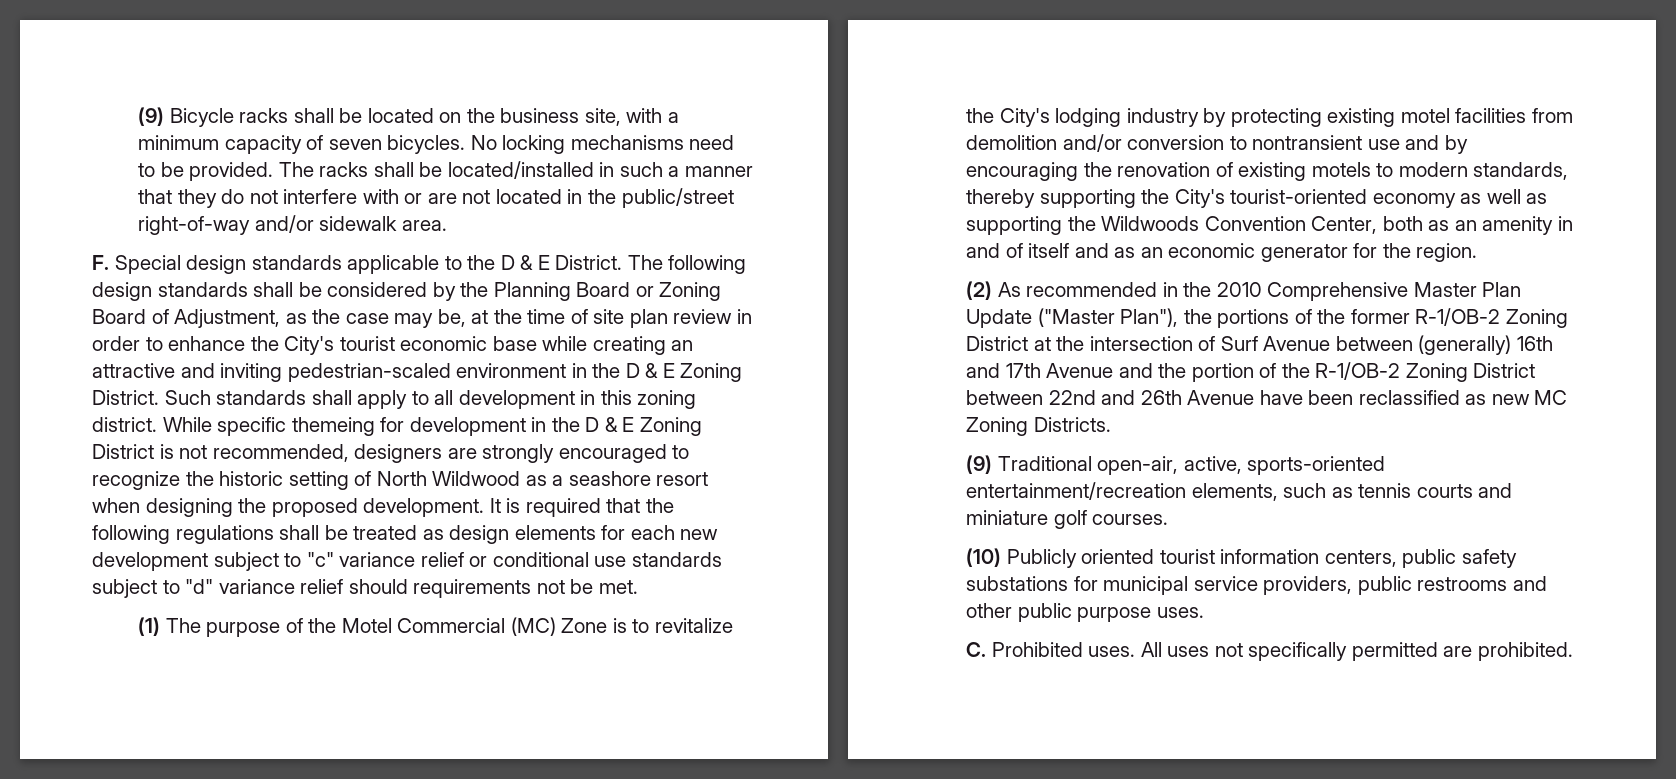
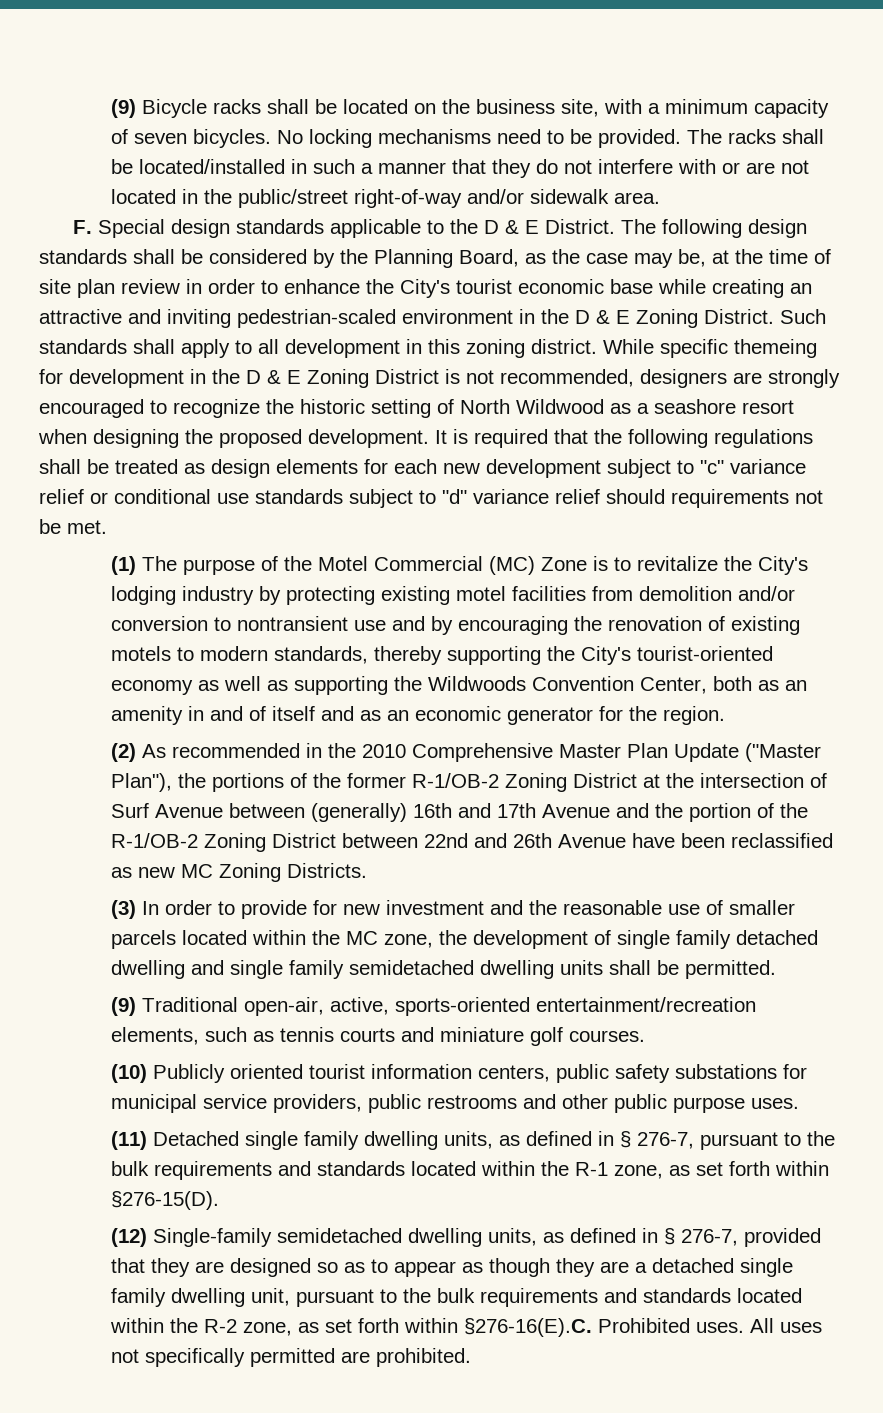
- The following design standards shall be considered by the Planning Board or Zoning Board of Adjustment, as the case may be, at the time of site plan review in order to enhance the City's tourist economic base while creating an attractive and inviting pedestrian-scaled environment in the D & E Zoning District.
+ The following design standards shall be considered by the Planning Board, as the case may be, at the time of site plan review in order to enhance the City's tourist economic base while creating an attractive and inviting pedestrian-scaled environment in the D & E Zoning District.
+ (3) In order to provide for new investment and the reasonable use of smaller parcels located within the MC zone, the development of single family detached dwelling and single family semidetached dwelling units shall be permitted.
- C. Prohibited uses.
+ (11) Detached single family dwelling units, as defined in § 276-7, pursuant to the bulk requirements and standards located within the R-1 zone, as set forth within §276-15(D).
+ (12) Single-family semidetached dwelling units, as defined in § 276-7, provided that they are designed so as to appear as though they are a detached single family dwelling unit, pursuant to the bulk requirements and standards located within the R-2 zone, as set forth within §276-16(E).C. Prohibited uses.

